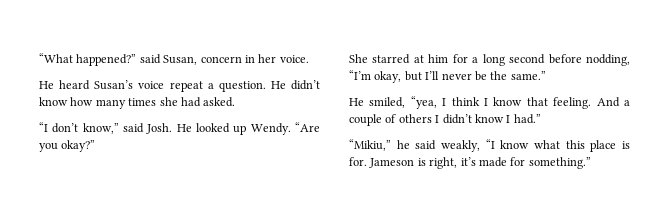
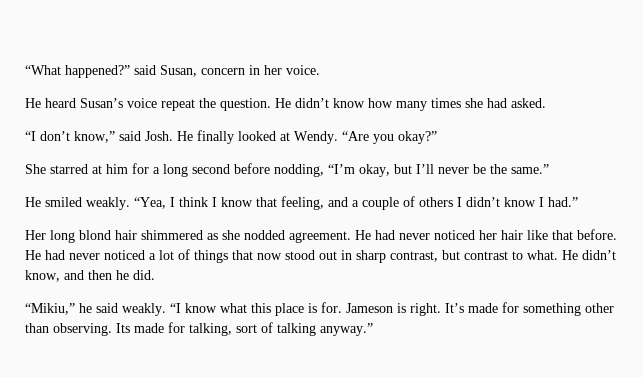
- He heard Susan’s voice repeat a question.
+ He heard Susan’s voice repeat the question.
- He looked up Wendy.
+ He finally looked at Wendy.
- He smiled, “yea, I think I know that feeling. And a couple of others I didn’t know I had.”
+ He smiled weakly. “Yea, I think I know that feeling, and a couple of others I didn’t know I had.”
+ Her long blond hair shimmered as she nodded agreement. He had never noticed her hair like that before. He had never noticed a lot of things that now stood out in sharp contrast, but contrast to what. He didn’t know, and then he did.
- “Mikiu,” he said weakly, “I know what this place is for.
+ “Mikiu,” he said weakly. “I know what this place is for.
- Jameson is right, it’s made for something.”
+ Jameson is right. It’s made for something other than observing. Its made for talking, sort of talking anyway.”

